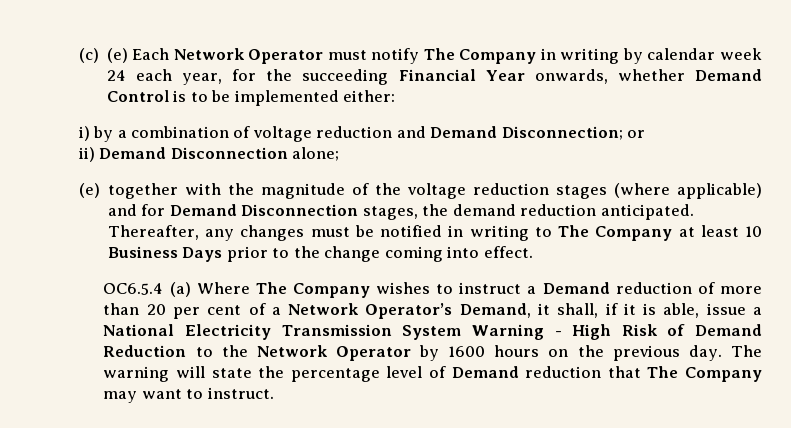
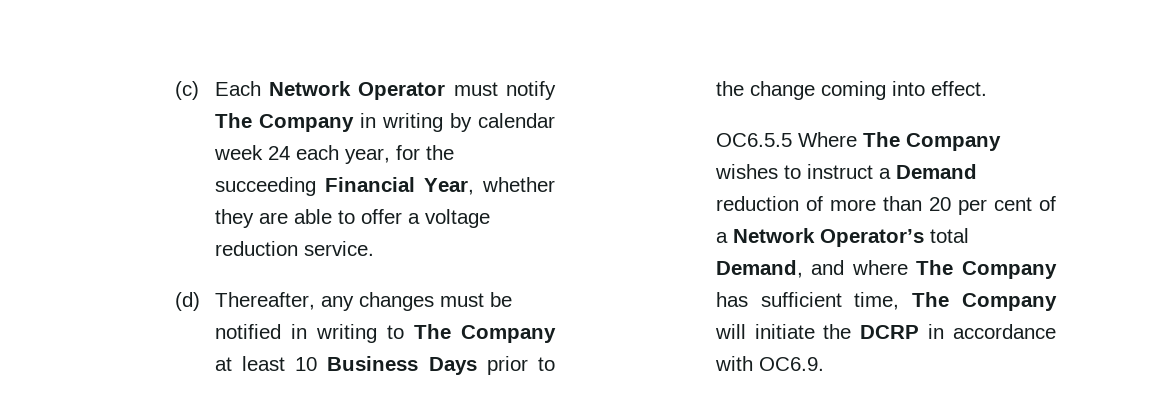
- (c) (e) Each Network Operator must notify The Company in writing by calendar week 24 each year, for the succeeding Financial Year onwards, whether Demand Control is to be implemented either:
- i) by a combination of voltage reduction and Demand Disconnection; or
- ii) Demand Disconnection alone;
- (e) together with the magnitude of the voltage reduction stages (where applicable) and for Demand Disconnection stages, the demand reduction anticipated. Thereafter, any changes must be notified in writing to The Company at least 10 Business Days prior to the change coming into effect.
+ (c) Each Network Operator must notify The Company in writing by calendar week 24 each year, for the succeeding Financial Year, whether they are able to offer a voltage reduction service.
+ (d) Thereafter, any changes must be notified in writing to The Company at least 10 Business Days prior to the change coming into effect.
- OC6.5.4 (a) Where The Company wishes to instruct a Demand reduction of more than 20 per cent of a Network Operator’s Demand, it shall, if it is able, issue a National Electricity Transmission System Warning - High Risk of Demand Reduction to the Network Operator by 1600 hours on the previous day. The warning will state the percentage level of Demand reduction that The Company may want to instruct.
+ OC6.5.5 Where The Company wishes to instruct a Demand reduction of more than 20 per cent of a Network Operator’s total Demand, and where The Company has sufficient time, The Company will initiate the DCRP in accordance with OC6.9.

